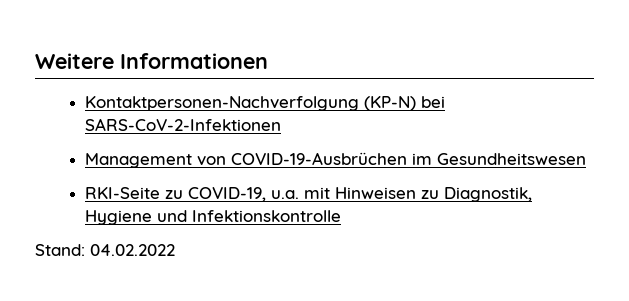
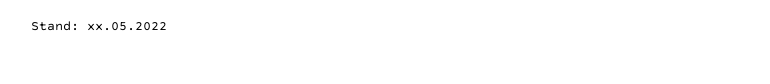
- Weitere Informationen
- Kontaktpersonen-Nachverfolgung (KP-N) bei SARS-CoV-2-Infektionen
- Management von COVID-19-Ausbrüchen im Gesundheitswesen
- RKI-Seite zu COVID-19, u.a. mit Hinweisen zu Diagnostik, Hygiene und Infektionskontrolle
- Stand: 04.02.2022
+ Stand: xx.05.2022

